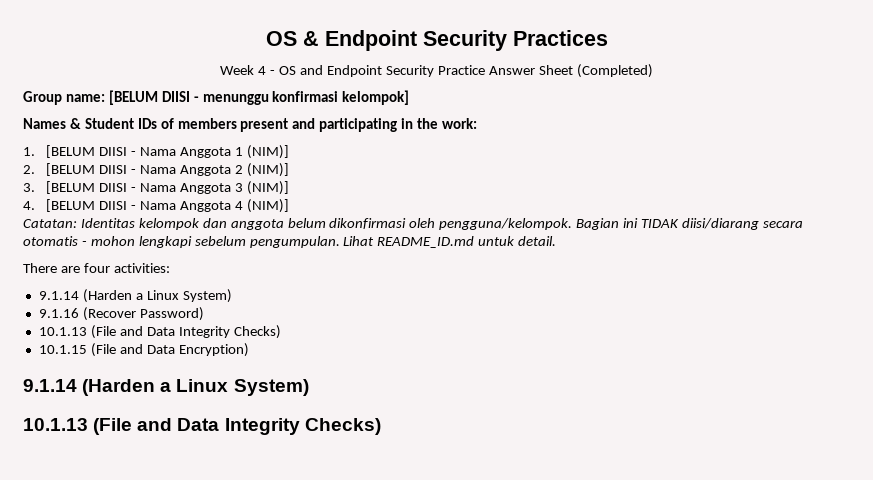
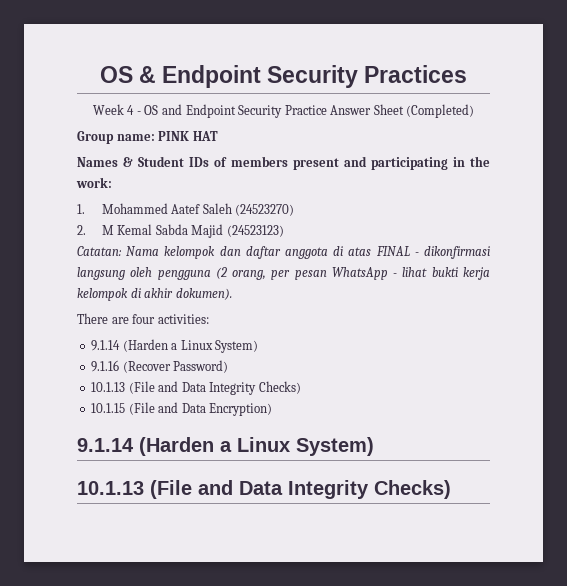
- Group name: [BELUM DIISI - menunggu konfirmasi kelompok]
+ Group name: PINK HAT
- 1. [BELUM DIISI - Nama Anggota 1 (NIM)]
- 2. [BELUM DIISI - Nama Anggota 2 (NIM)]
- 3. [BELUM DIISI - Nama Anggota 3 (NIM)]
- 4. [BELUM DIISI - Nama Anggota 4 (NIM)]
+ 1. Mohammed Aatef Saleh (24523270)
+ 2. M Kemal Sabda Majid (24523123)
- Catatan: Identitas kelompok dan anggota belum dikonfirmasi oleh pengguna/kelompok. Bagian ini TIDAK diisi/diarang secara otomatis - mohon lengkapi sebelum pengumpulan. Lihat README_ID.md untuk detail.
+ Catatan: Nama kelompok dan daftar anggota di atas FINAL - dikonfirmasi langsung oleh pengguna (2 orang, per pesan WhatsApp - lihat bukti kerja kelompok di akhir dokumen).

